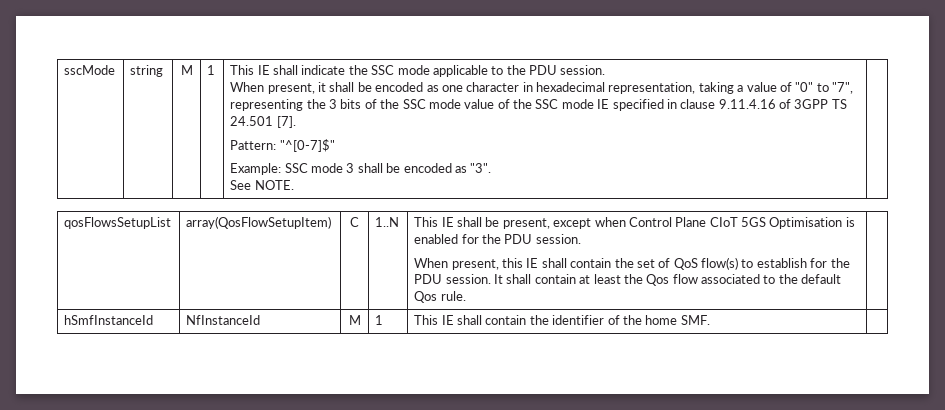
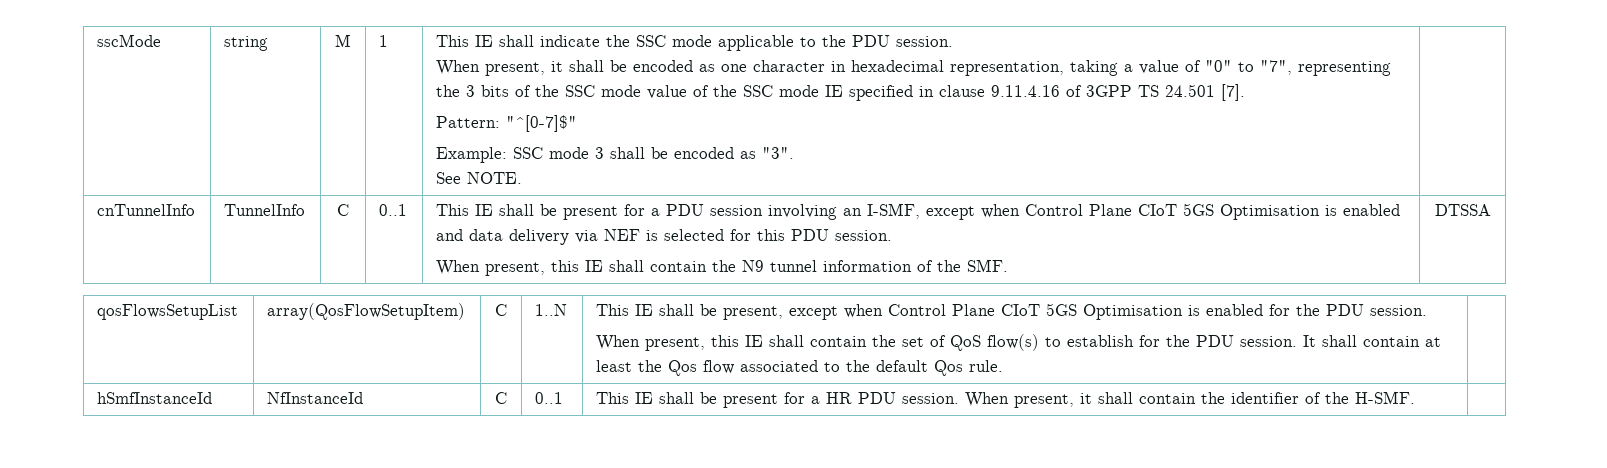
+ cnTunnelInfo | TunnelInfo | C | 0..1 | This IE shall be present for a PDU session involving an I-SMF, except when Control Plane CIoT 5GS Optimisation is enabled and data delivery via NEF is selected for this PDU session.
+ When present, this IE shall contain the N9 tunnel information of the SMF. | DTSSA
- hSmfInstanceId | NfInstanceId | M | 1 | This IE shall contain the identifier of the home SMF. |
+ hSmfInstanceId | NfInstanceId | C | 0..1 | This IE shall be present for a HR PDU session. When present, it shall contain the identifier of the H-SMF. |

